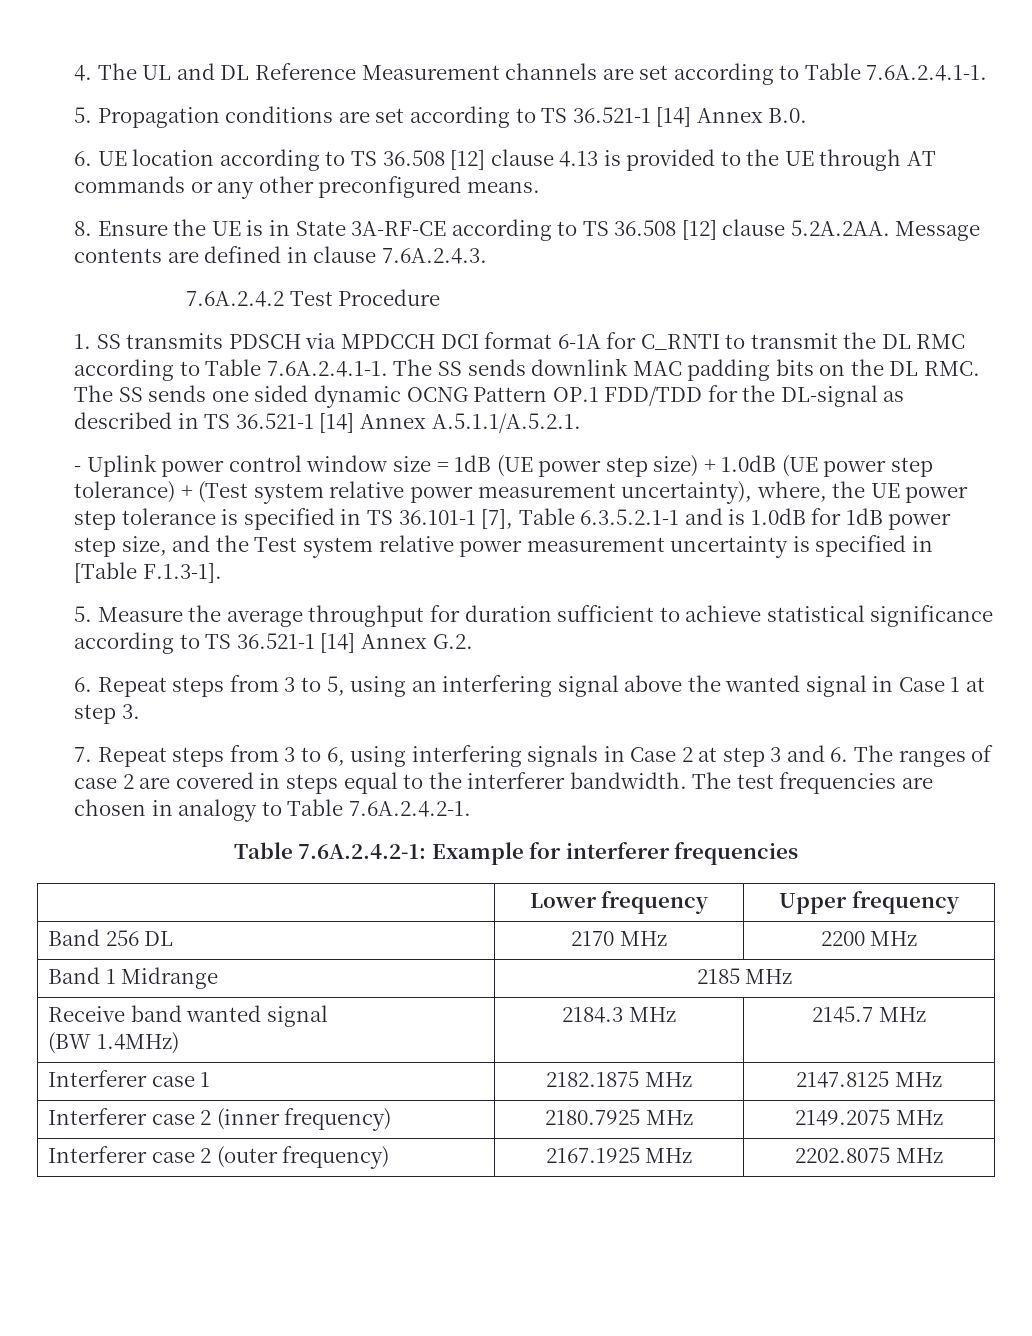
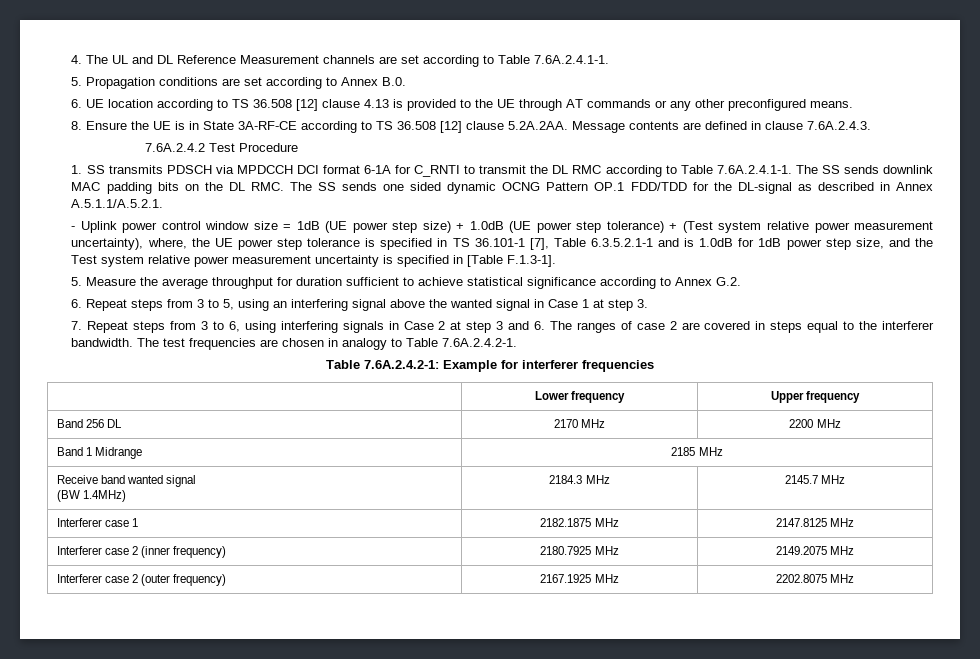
- 5. Propagation conditions are set according to TS 36.521-1 [14] Annex B.0.
+ 5. Propagation conditions are set according to Annex B.0.
- 1. SS transmits PDSCH via MPDCCH DCI format 6-1A for C_RNTI to transmit the DL RMC according to Table 7.6A.2.4.1-1. The SS sends downlink MAC padding bits on the DL RMC. The SS sends one sided dynamic OCNG Pattern OP.1 FDD/TDD for the DL-signal as described in TS 36.521-1 [14] Annex A.5.1.1/A.5.2.1.
+ 1. SS transmits PDSCH via MPDCCH DCI format 6-1A for C_RNTI to transmit the DL RMC according to Table 7.6A.2.4.1-1. The SS sends downlink MAC padding bits on the DL RMC. The SS sends one sided dynamic OCNG Pattern OP.1 FDD/TDD for the DL-signal as described in Annex A.5.1.1/A.5.2.1.
- 5. Measure the average throughput for duration sufficient to achieve statistical significance according to TS 36.521-1 [14] Annex G.2.
+ 5. Measure the average throughput for duration sufficient to achieve statistical significance according to Annex G.2.

